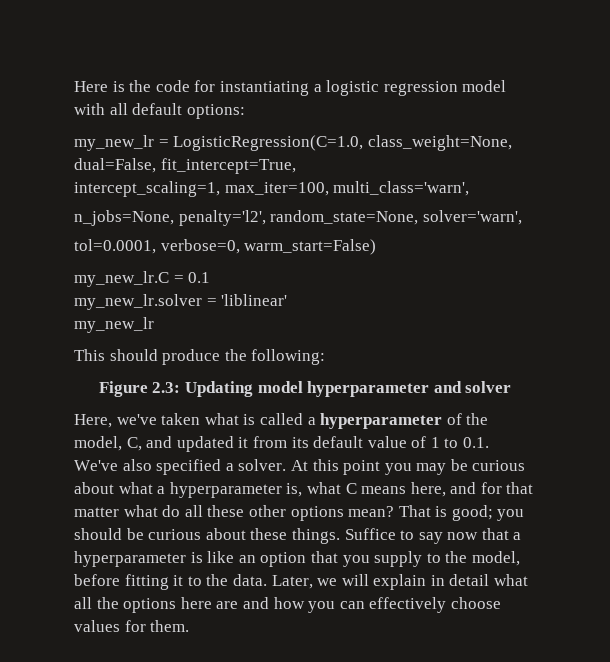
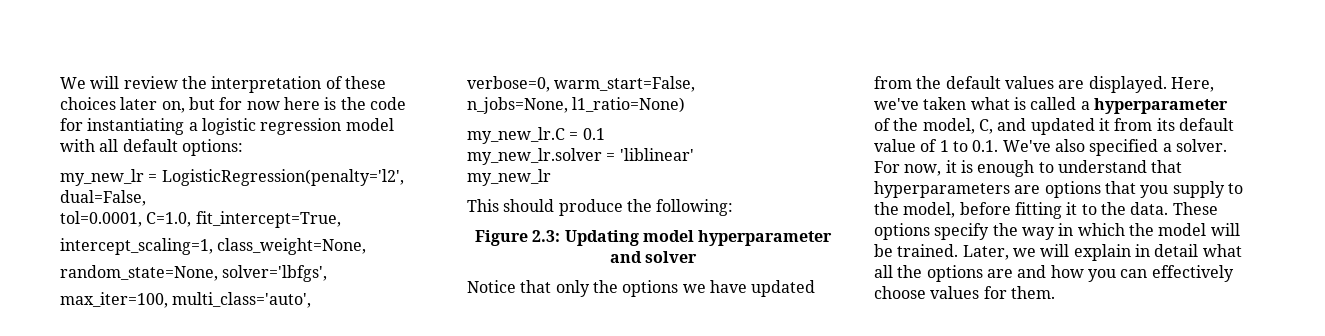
- Here is the code for instantiating a logistic regression model with all default options:
+ We will review the interpretation of these choices later on, but for now here is the code for instantiating a logistic regression model with all default options:
- my_new_lr = LogisticRegression(C=1.0, class_weight=None, dual=False, fit_intercept=True,
+ my_new_lr = LogisticRegression(penalty='l2', dual=False,
+ tol=0.0001, C=1.0, fit_intercept=True,
- intercept_scaling=1, max_iter=100, multi_class='warn',
- n_jobs=None, penalty='l2', random_state=None, solver='warn',
- tol=0.0001, verbose=0, warm_start=False)
+ intercept_scaling=1, class_weight=None,
+ random_state=None, solver='lbfgs',
+ max_iter=100, multi_class='auto',
+ verbose=0, warm_start=False,
+ n_jobs=None, l1_ratio=None)
+ Notice that only the options we have updated from the default values are displayed.
- At this point you may be curious about what a hyperparameter is, what C means here, and for that matter what do all these other options mean? That is good; you should be curious about these things. Suffice to say now that a hyperparameter is like an option that you supply to the model, before fitting it to the data.
+ For now, it is enough to understand that hyperparameters are options that you supply to the model, before fitting it to the data.
+ These options specify the way in which the model will be trained.
- Later, we will explain in detail what all the options here are and how you can effectively choose values for them.
+ Later, we will explain in detail what all the options are and how you can effectively choose values for them.

